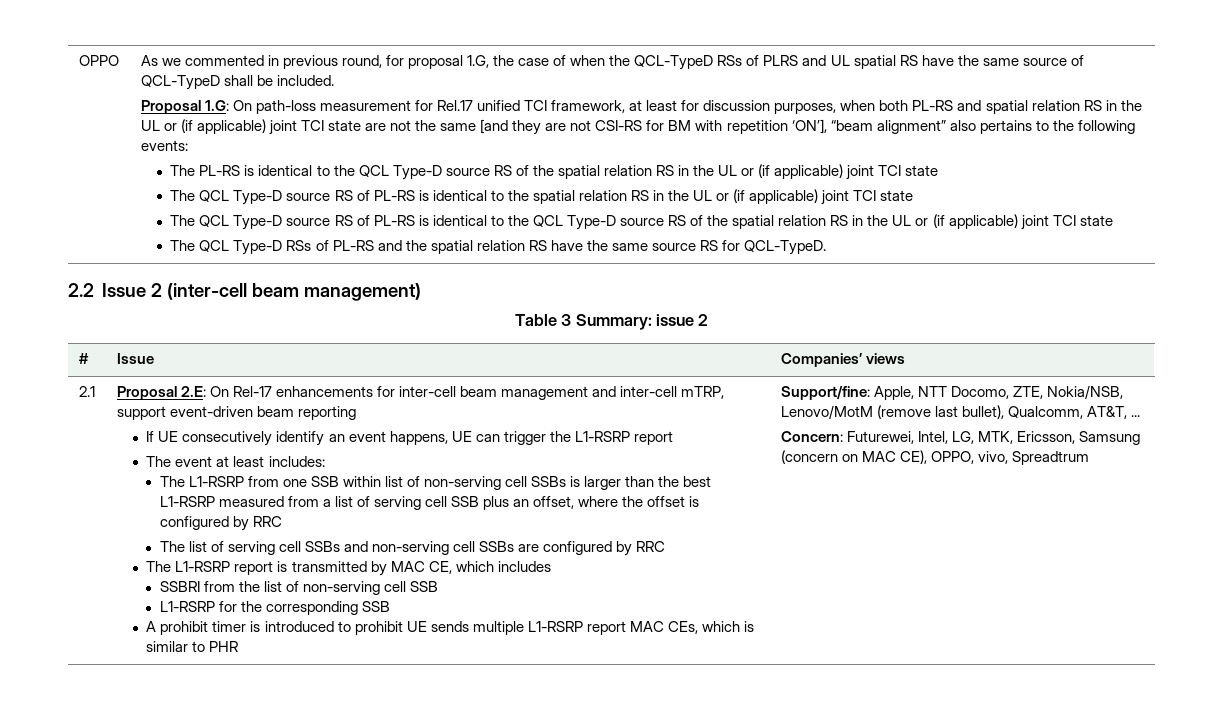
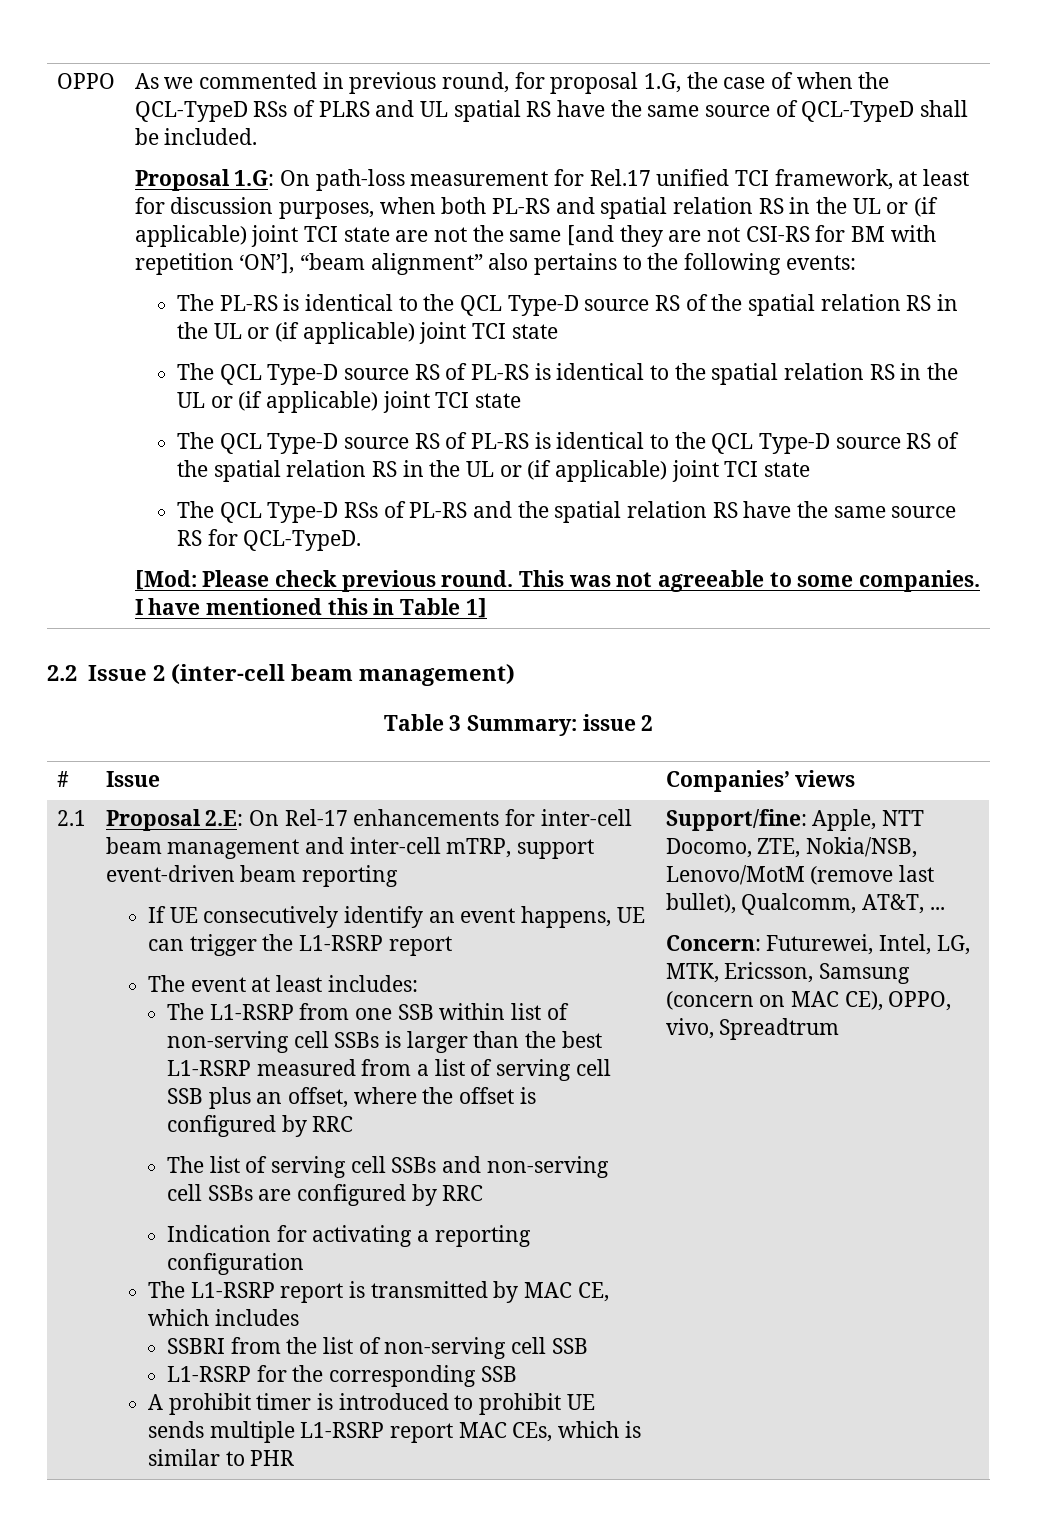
+ [Mod: Please check previous round. This was not agreeable to some companies. I have mentioned this in Table 1]
+ Indication for activating a reporting configuration

